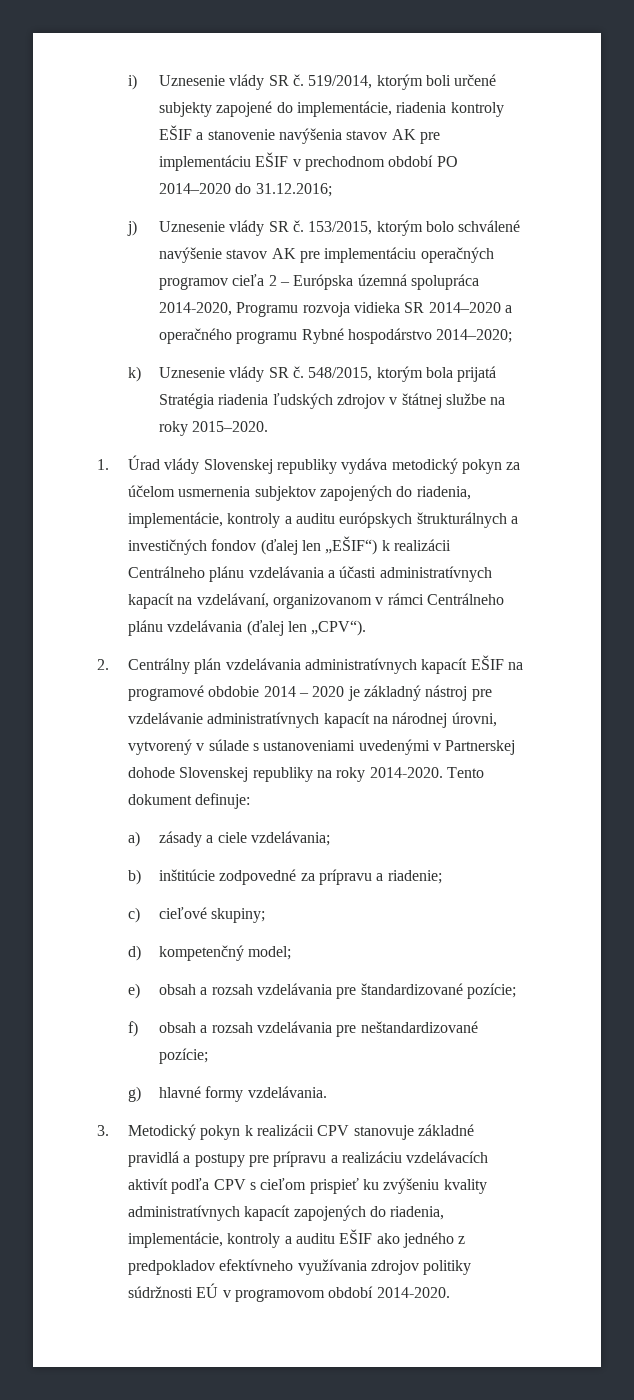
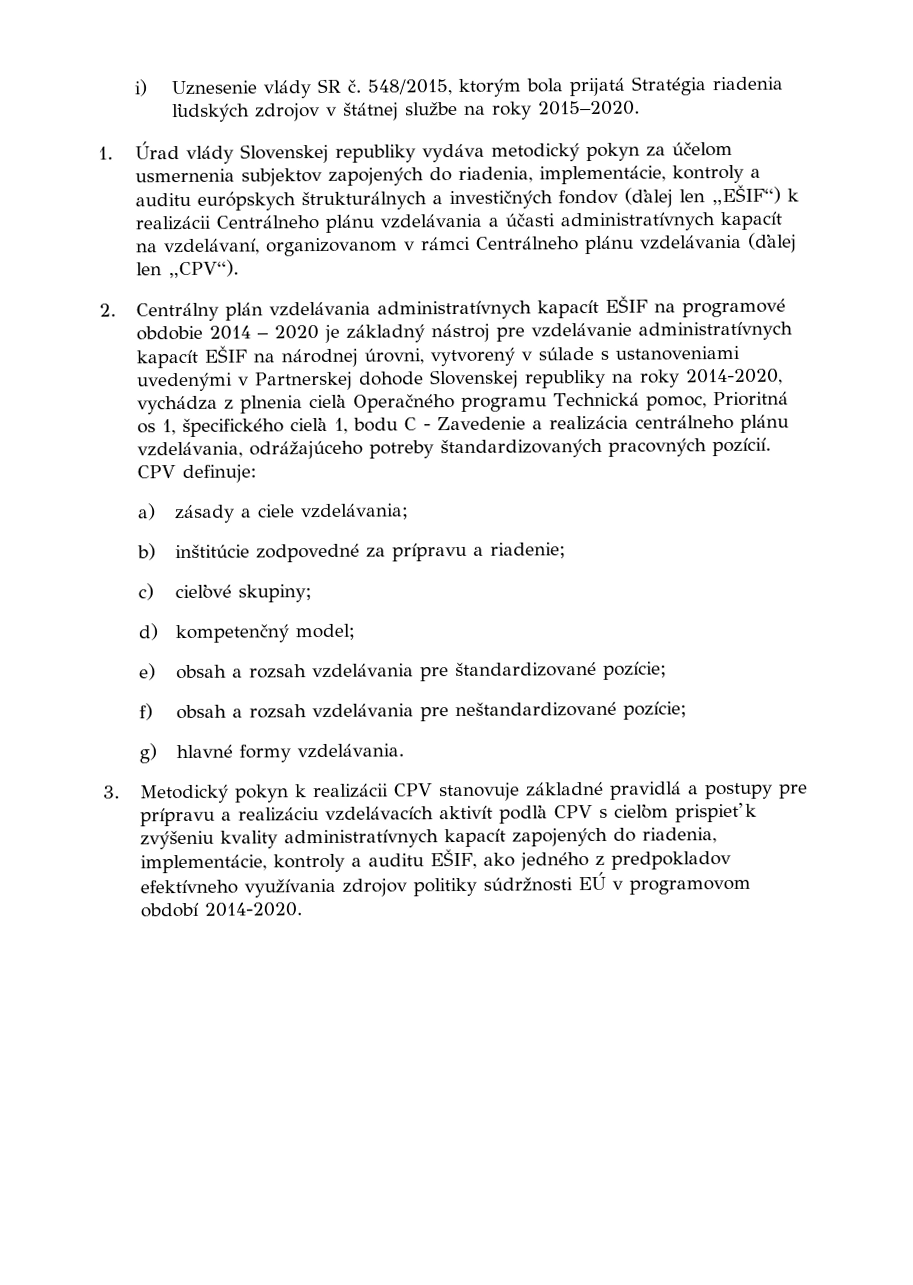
- 519/2014, ktorým boli určené subjekty zapojené do implementácie, riadenia kontroly EŠIF a stanovenie navýšenia stavov AK pre implementáciu EŠIF v prechodnom období PO 2014–2020 do 31.12.2016;
- j) Uznesenie vlády SR č. 153/2015, ktorým bolo schválené navýšenie stavov AK pre implementáciu operačných programov cieľa 2 – Európska územná spolupráca 2014-2020, Programu rozvoja vidieka SR 2014–2020 a operačného programu Rybné hospodárstvo 2014–2020;
- k) Uznesenie vlády SR č.
- 2. Centrálny plán vzdelávania administratívnych kapacít EŠIF na programové obdobie 2014 – 2020 je základný nástroj pre vzdelávanie administratívnych kapacít na národnej úrovni, vytvorený v súlade s ustanoveniami uvedenými v Partnerskej dohode Slovenskej republiky na roky 2014-2020. Tento dokument definuje:
+ 2. Centrálny plán vzdelávania administratívnych kapacít EŠIF na programové obdobie 2014 – 2020 je základný nástroj pre vzdelávanie administratívnych kapacít EŠIF na národnej úrovni, vytvorený v súlade s ustanoveniami uvedenými v Partnerskej dohode Slovenskej republiky na roky 2014-2020, vychádza z plnenia cieľa Operačného programu Technická pomoc, Prioritná os 1, špecifického cieľa 1, bodu C - Zavedenie a realizácia centrálneho plánu vzdelávania, odrážajúceho potreby štandardizovaných pracovných pozícií. CPV definuje:
- 3. Metodický pokyn k realizácii CPV stanovuje základné pravidlá a postupy pre prípravu a realizáciu vzdelávacích aktivít podľa CPV s cieľom prispieť ku zvýšeniu kvality administratívnych kapacít zapojených do riadenia, implementácie, kontroly a auditu EŠIF ako jedného z predpokladov efektívneho využívania zdrojov politiky súdržnosti EÚ v programovom období 2014-2020.
+ 3. Metodický pokyn k realizácii CPV stanovuje základné pravidlá a postupy pre prípravu a realizáciu vzdelávacích aktivít podľa CPV s cieľom prispieť k zvýšeniu kvality administratívnych kapacít zapojených do riadenia, implementácie, kontroly a auditu EŠIF, ako jedného z predpokladov efektívneho využívania zdrojov politiky súdržnosti EÚ v programovom období 2014-2020.

